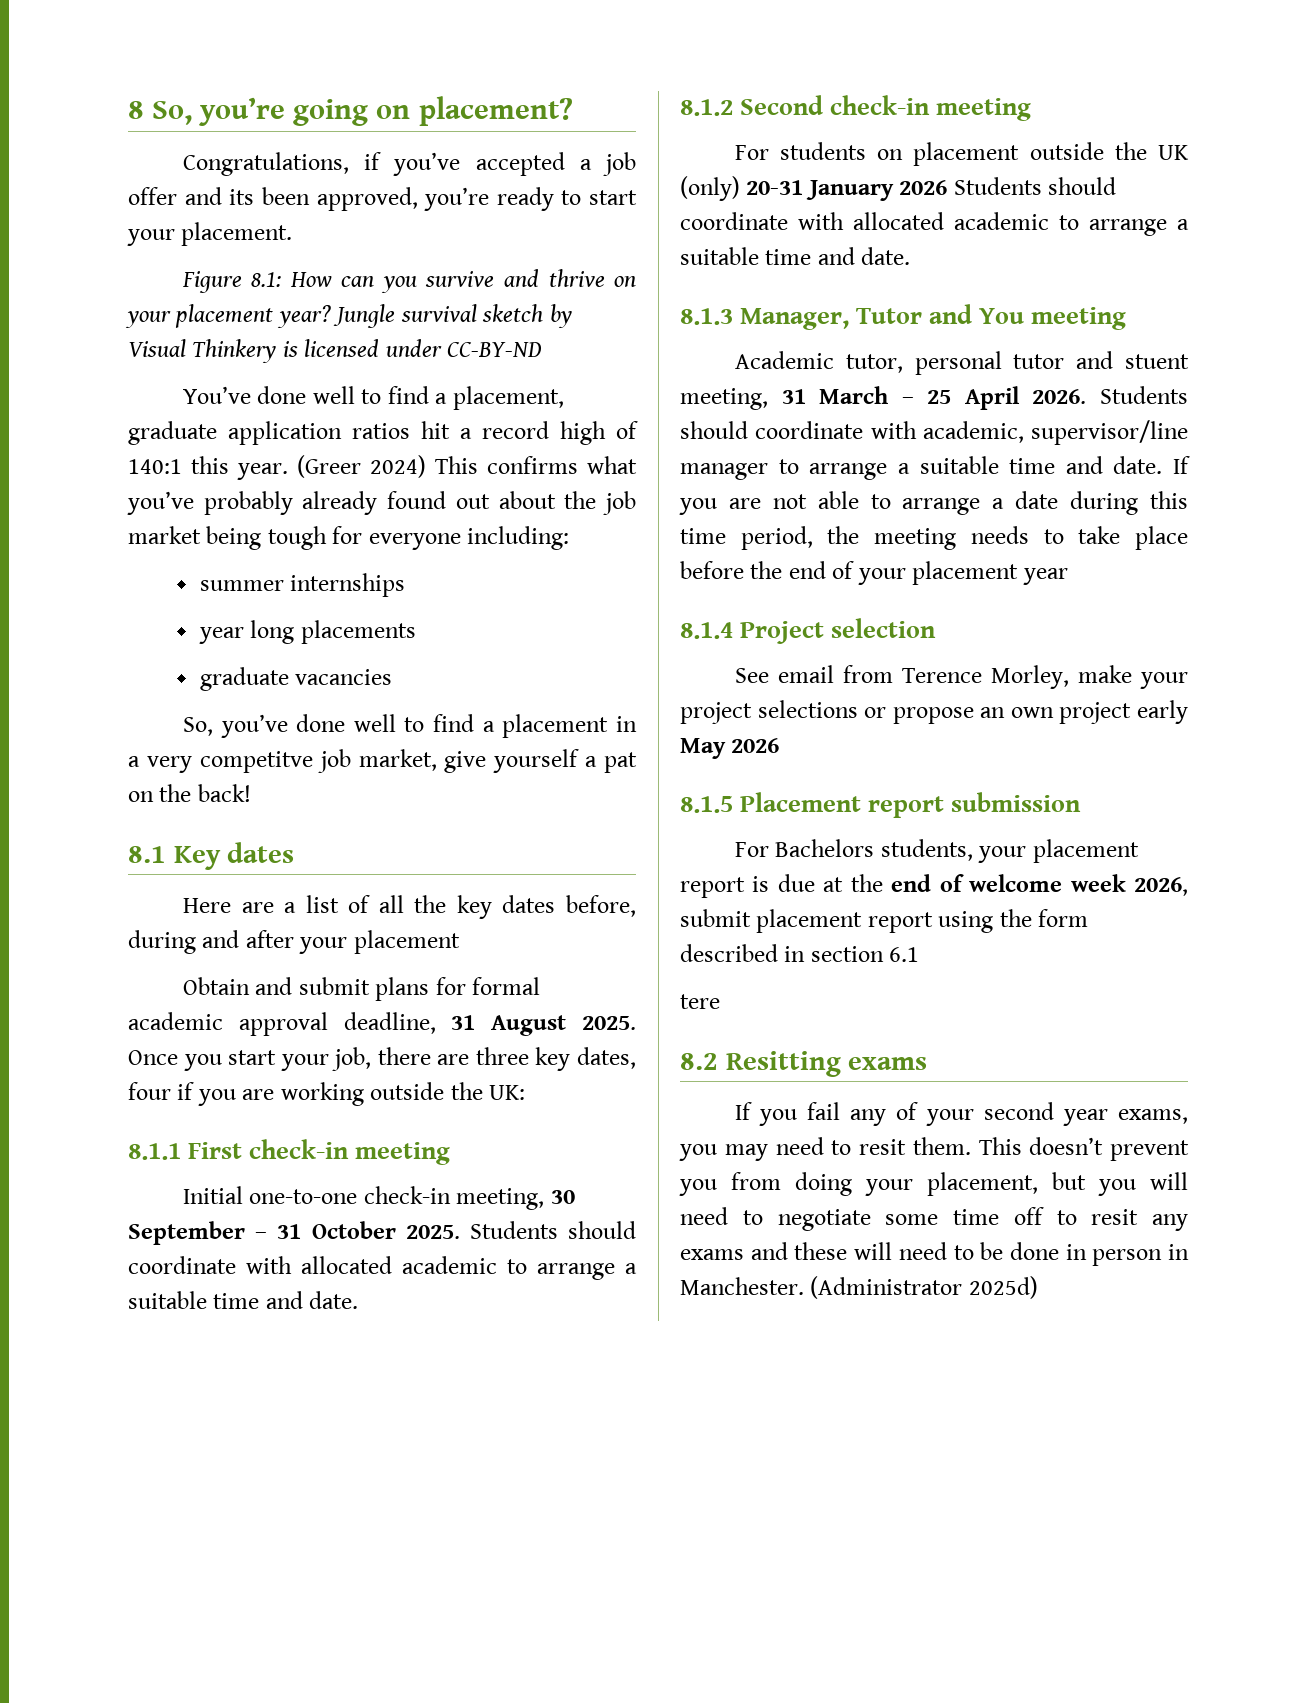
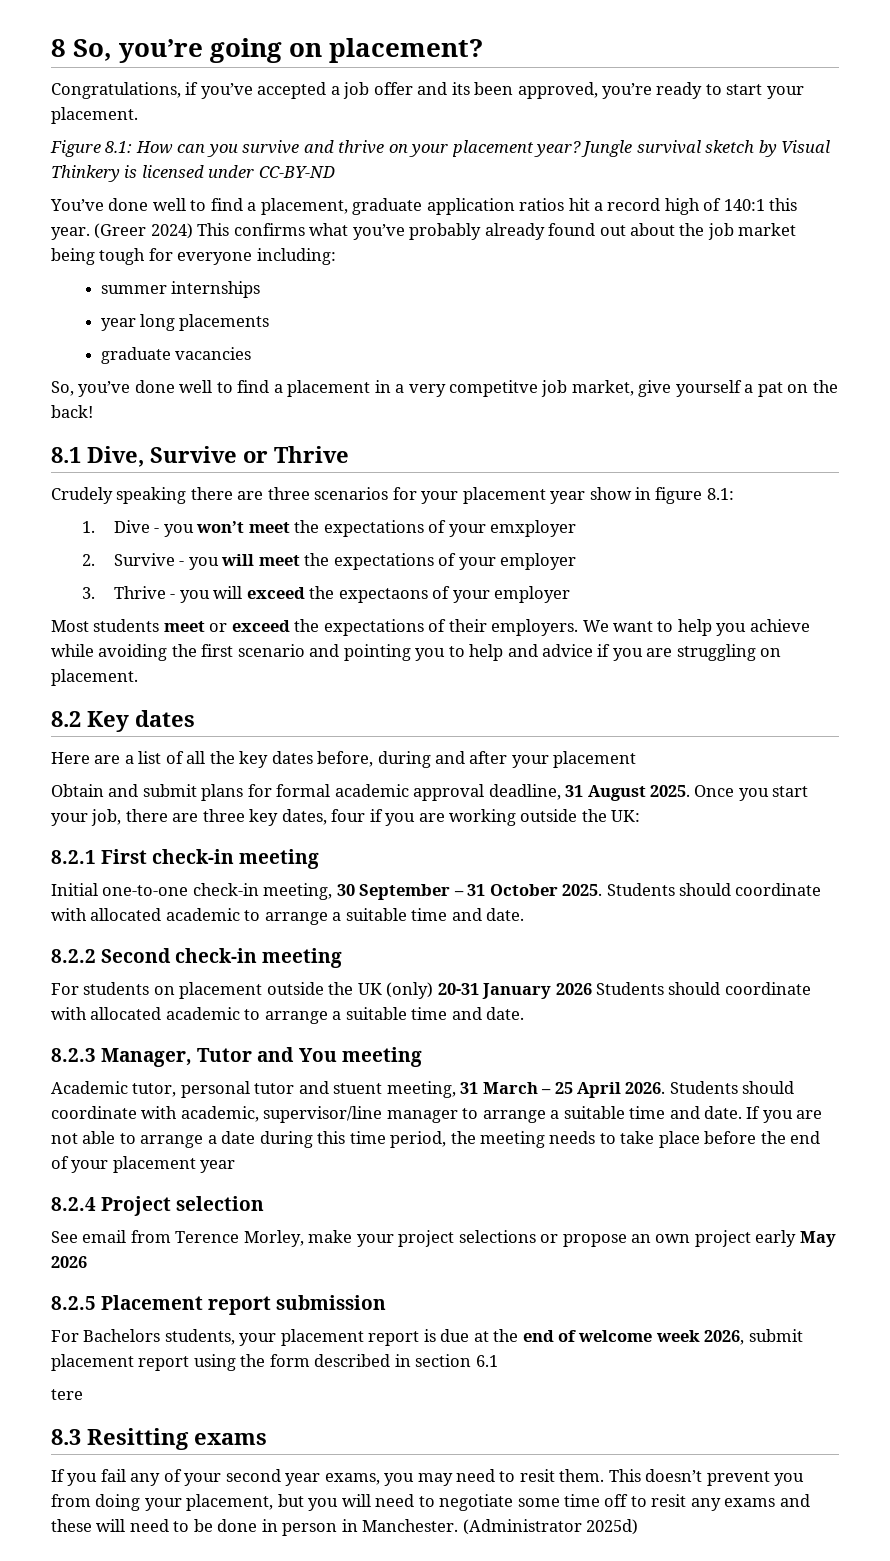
- 8.1 Key dates
+ 8.1 Dive, Survive or Thrive
+ Crudely speaking there are three scenarios for your placement year show in figure 8.1:
+ 1. Dive - you won’t meet the expectations of your emxployer
+ 2. Survive - you will meet the expectations of your employer
+ 3. Thrive - you will exceed the expectaons of your employer
+ Most students meet or exceed the expectations of their employers. We want to help you achieve while avoiding the first scenario and pointing you to help and advice if you are struggling on placement.
+ 8.2 Key dates
- 8.1.1 First check-in meeting
+ 8.2.1 First check-in meeting
- 8.1.2 Second check-in meeting
+ 8.2.2 Second check-in meeting
- 8.1.3 Manager, Tutor and You meeting
+ 8.2.3 Manager, Tutor and You meeting
- 8.1.4 Project selection
+ 8.2.4 Project selection
- 8.1.5 Placement report submission
+ 8.2.5 Placement report submission
- 8.2 Resitting exams
+ 8.3 Resitting exams

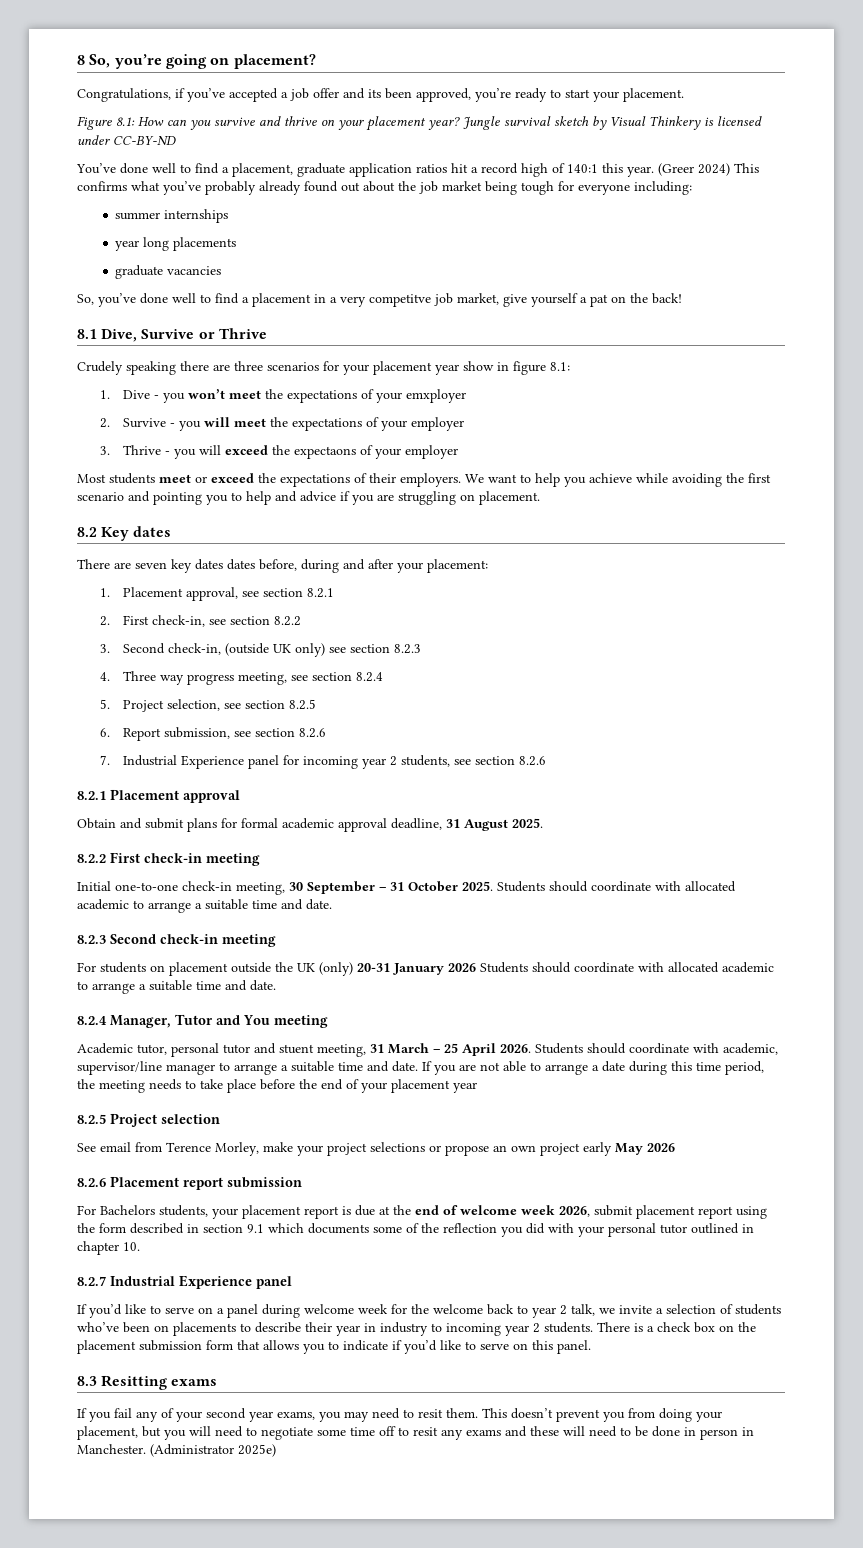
- Here are a list of all the key dates before, during and after your placement
+ There are seven key dates dates before, during and after your placement:
+ 1. Placement approval, see section 8.2.1
+ 2. First check-in, see section 8.2.2
+ 3. Second check-in, (outside UK only) see section 8.2.3
+ 4. Three way progress meeting, see section 8.2.4
+ 5. Project selection, see section 8.2.5
+ 6. Report submission, see section 8.2.6
+ 7. Industrial Experience panel for incoming year 2 students, see section 8.2.6
+ 8.2.1 Placement approval
- Obtain and submit plans for formal academic approval deadline, 31 August 2025. Once you start your job, there are three key dates, four if you are working outside the UK:
- 8.2.1 First check-in meeting
+ Obtain and submit plans for formal academic approval deadline, 31 August 2025.
+ 8.2.2 First check-in meeting
- 8.2.2 Second check-in meeting
+ 8.2.3 Second check-in meeting
- 8.2.3 Manager, Tutor and You meeting
+ 8.2.4 Manager, Tutor and You meeting
- 8.2.4 Project selection
+ 8.2.5 Project selection
- 8.2.5 Placement report submission
+ 8.2.6 Placement report submission
- For Bachelors students, your placement report is due at the end of welcome week 2026, submit placement report using the form described in section 6.1
- tere
+ For Bachelors students, your placement report is due at the end of welcome week 2026, submit placement report using the form described in section 9.1 which documents some of the reflection you did with your personal tutor outlined in chapter 10.
+ 8.2.7 Industrial Experience panel
+ If you’d like to serve on a panel during welcome week for the welcome back to year 2 talk, we invite a selection of students who’ve been on placements to describe their year in industry to incoming year 2 students. There is a check box on the placement submission form that allows you to indicate if you’d like to serve on this panel.
- (Administrator 2025d)
+ (Administrator 2025e)

